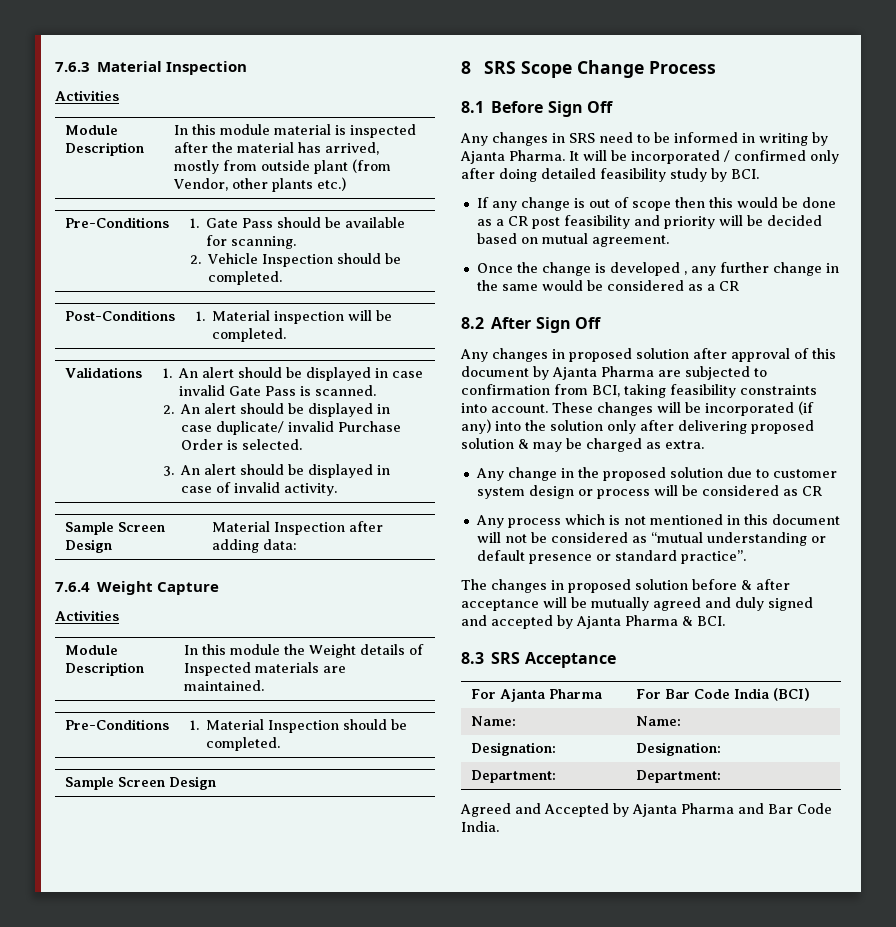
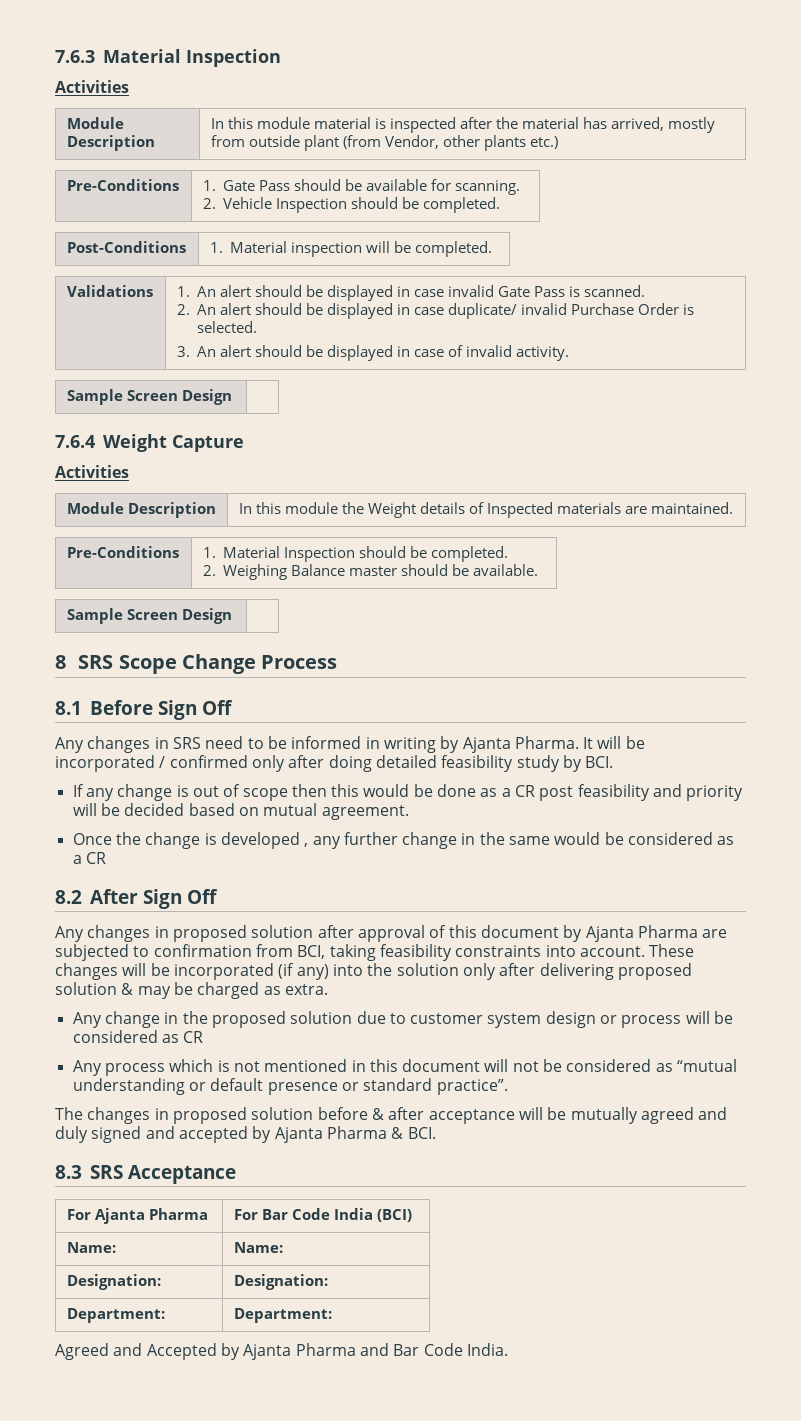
  Validations | 1. An alert should be displayed in case invalid Gate Pass is scanned.
  2. An alert should be displayed in case duplicate/ invalid Purchase Order is selected.
  3. An alert should be displayed in case of invalid activity.
- Sample Screen Design | Material Inspection after adding data:
+ Sample Screen Design |
  Pre-Conditions | 1. Material Inspection should be completed.
+ 2. Weighing Balance master should be available.

